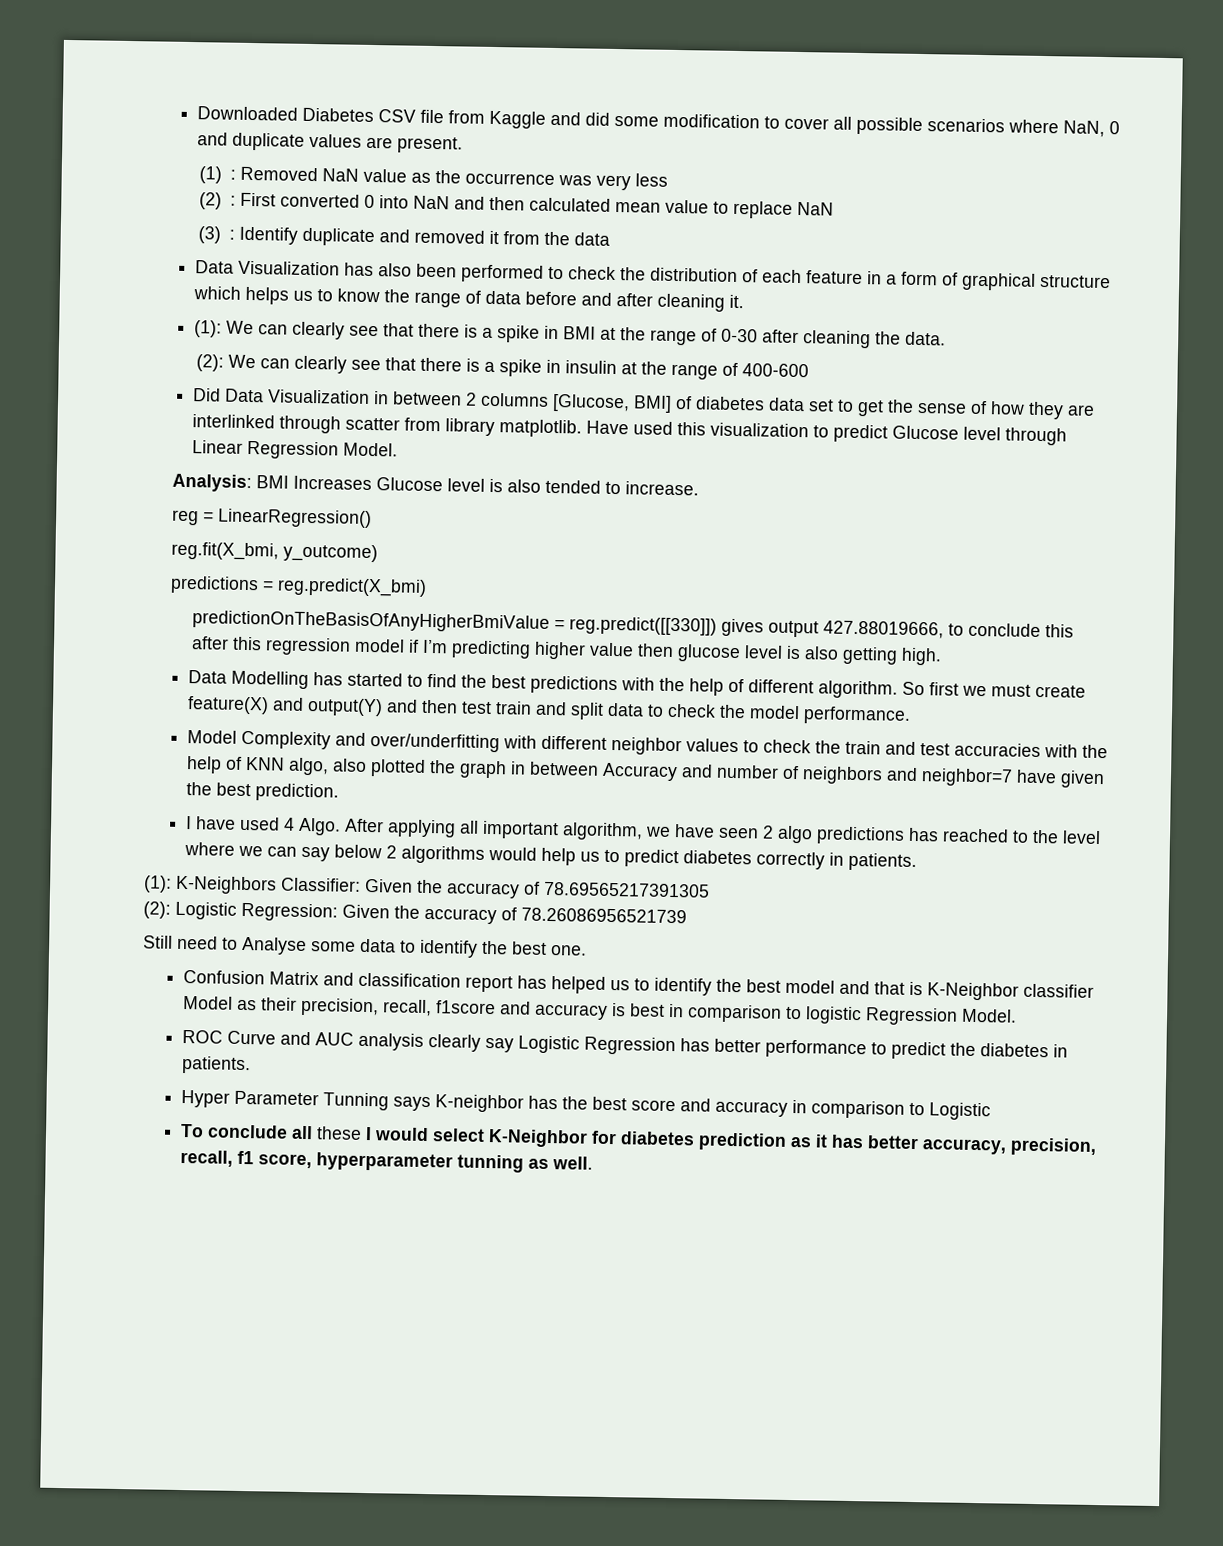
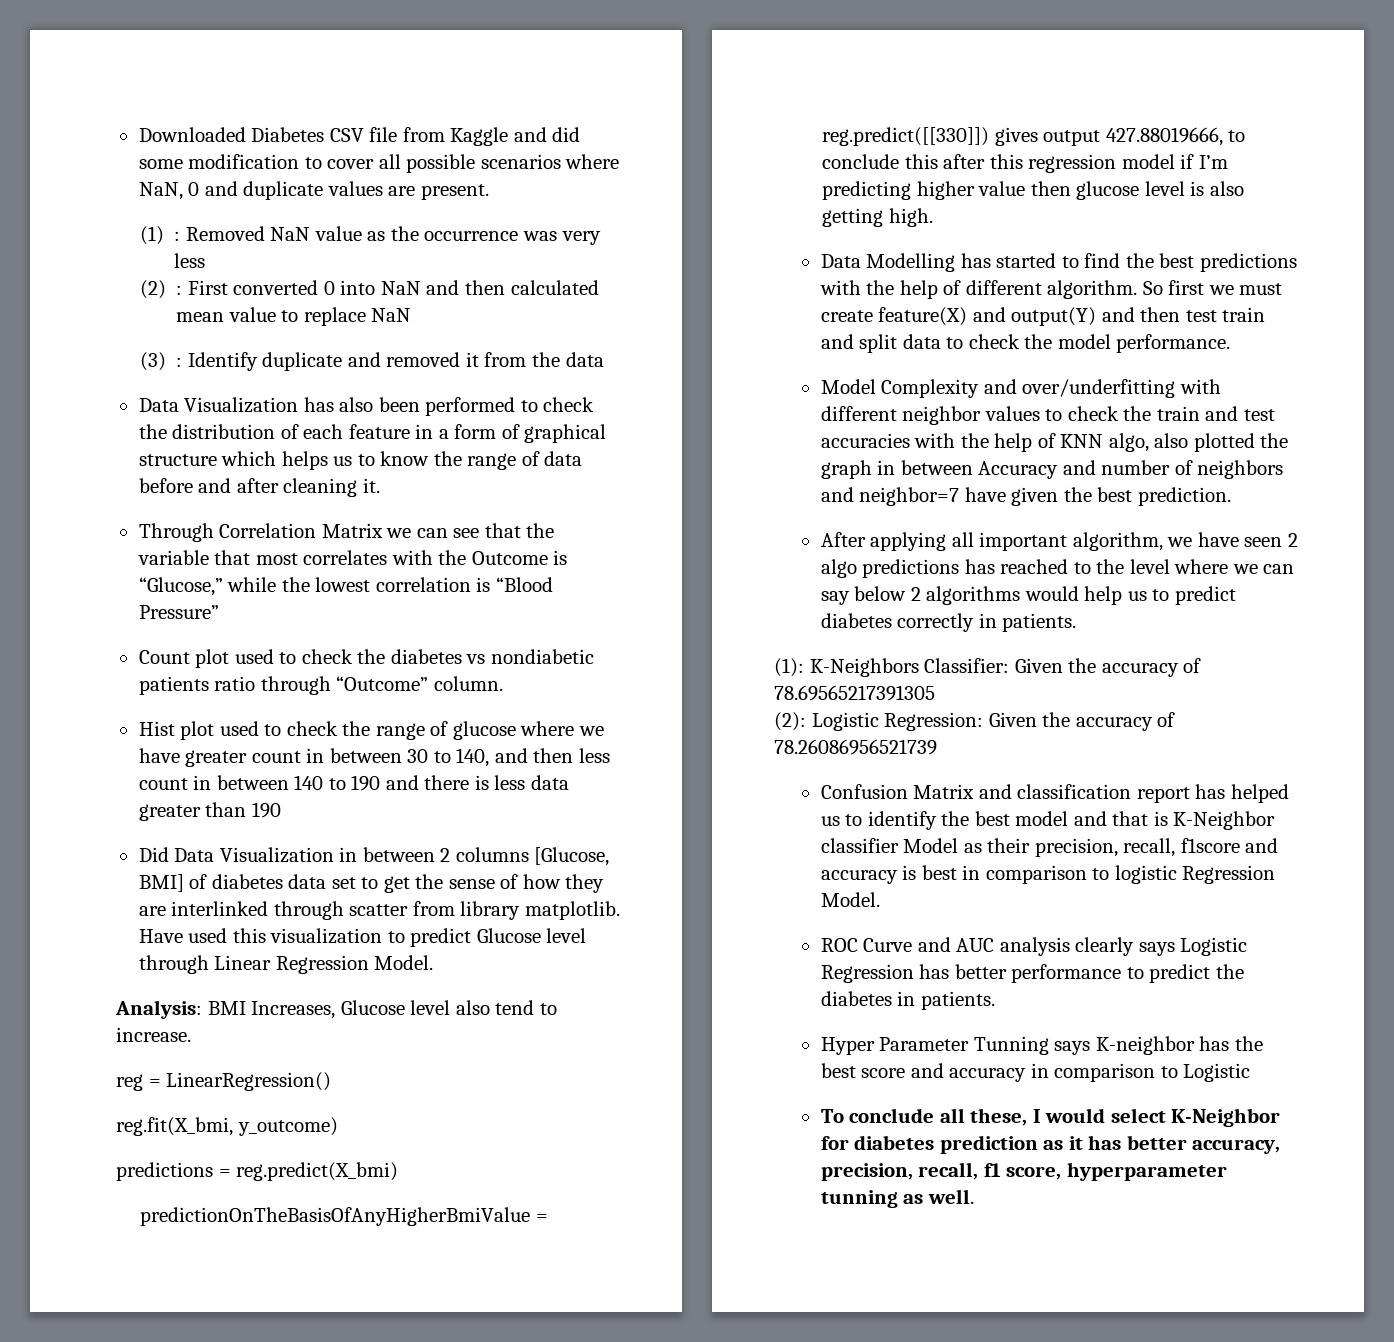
- (1): We can clearly see that there is a spike in BMI at the range of 0-30 after cleaning the data.
- (2): We can clearly see that there is a spike in insulin at the range of 400-600
+ Through Correlation Matrix we can see that the variable that most correlates with the Outcome is “Glucose,” while the lowest correlation is “Blood Pressure”
+ Count plot used to check the diabetes vs nondiabetic patients ratio through “Outcome” column.
+ Hist plot used to check the range of glucose where we have greater count in between 30 to 140, and then less count in between 140 to 190 and there is less data greater than 190
- Analysis: BMI Increases Glucose level is also tended to increase.
+ Analysis: BMI Increases, Glucose level also tend to increase.
- I have used 4 Algo.
- Still need to Analyse some data to identify the best one.
- ROC Curve and AUC analysis clearly say Logistic Regression has better performance to predict the diabetes in patients.
+ ROC Curve and AUC analysis clearly says Logistic Regression has better performance to predict the diabetes in patients.
- To conclude all these I would select K-Neighbor for diabetes prediction as it has better accuracy, precision, recall, f1 score, hyperparameter tunning as well.
+ To conclude all these, I would select K-Neighbor for diabetes prediction as it has better accuracy, precision, recall, f1 score, hyperparameter tunning as well.

